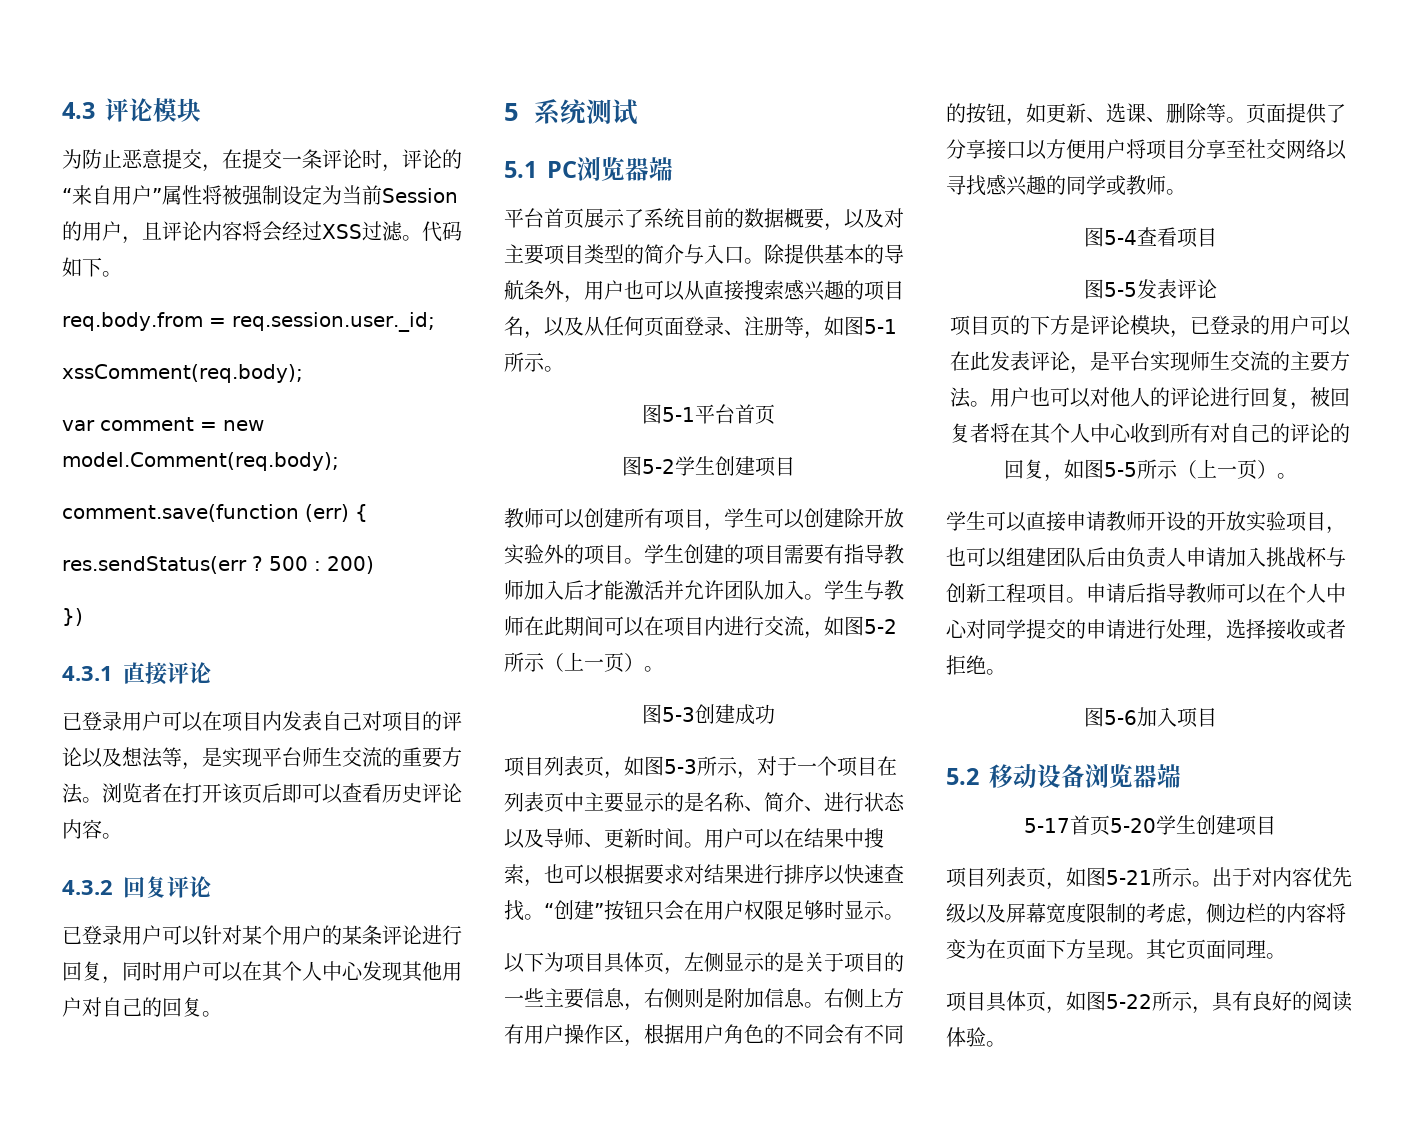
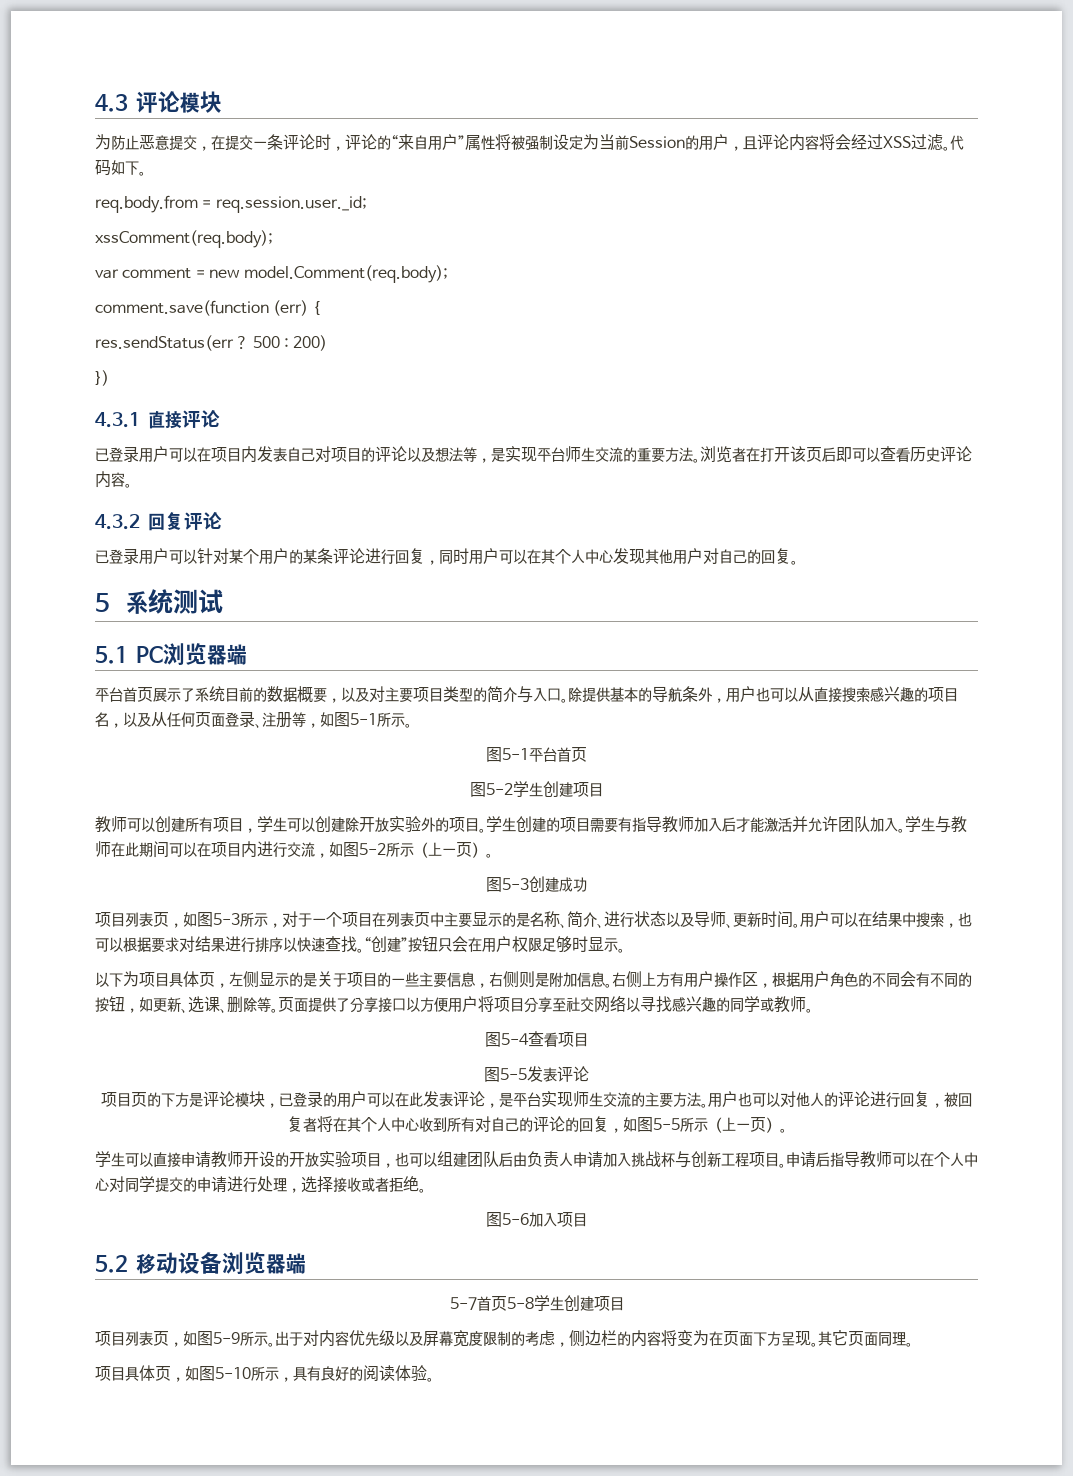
- 5-17首页5-20学生创建项目
+ 5-7首页5-8学生创建项目
- 项目列表页，如图5-21所示。
+ 项目列表页，如图5-9所示。
- 项目具体页，如图5-22所示，具有良好的阅读体验。
+ 项目具体页，如图5-10所示，具有良好的阅读体验。

